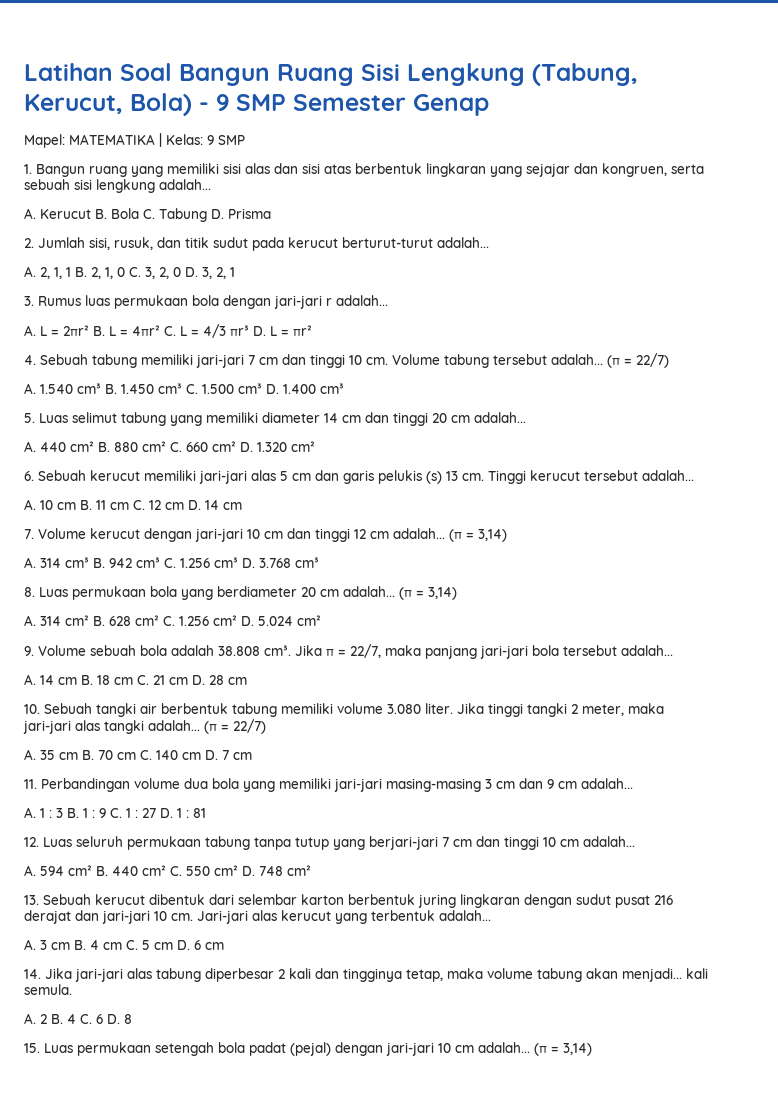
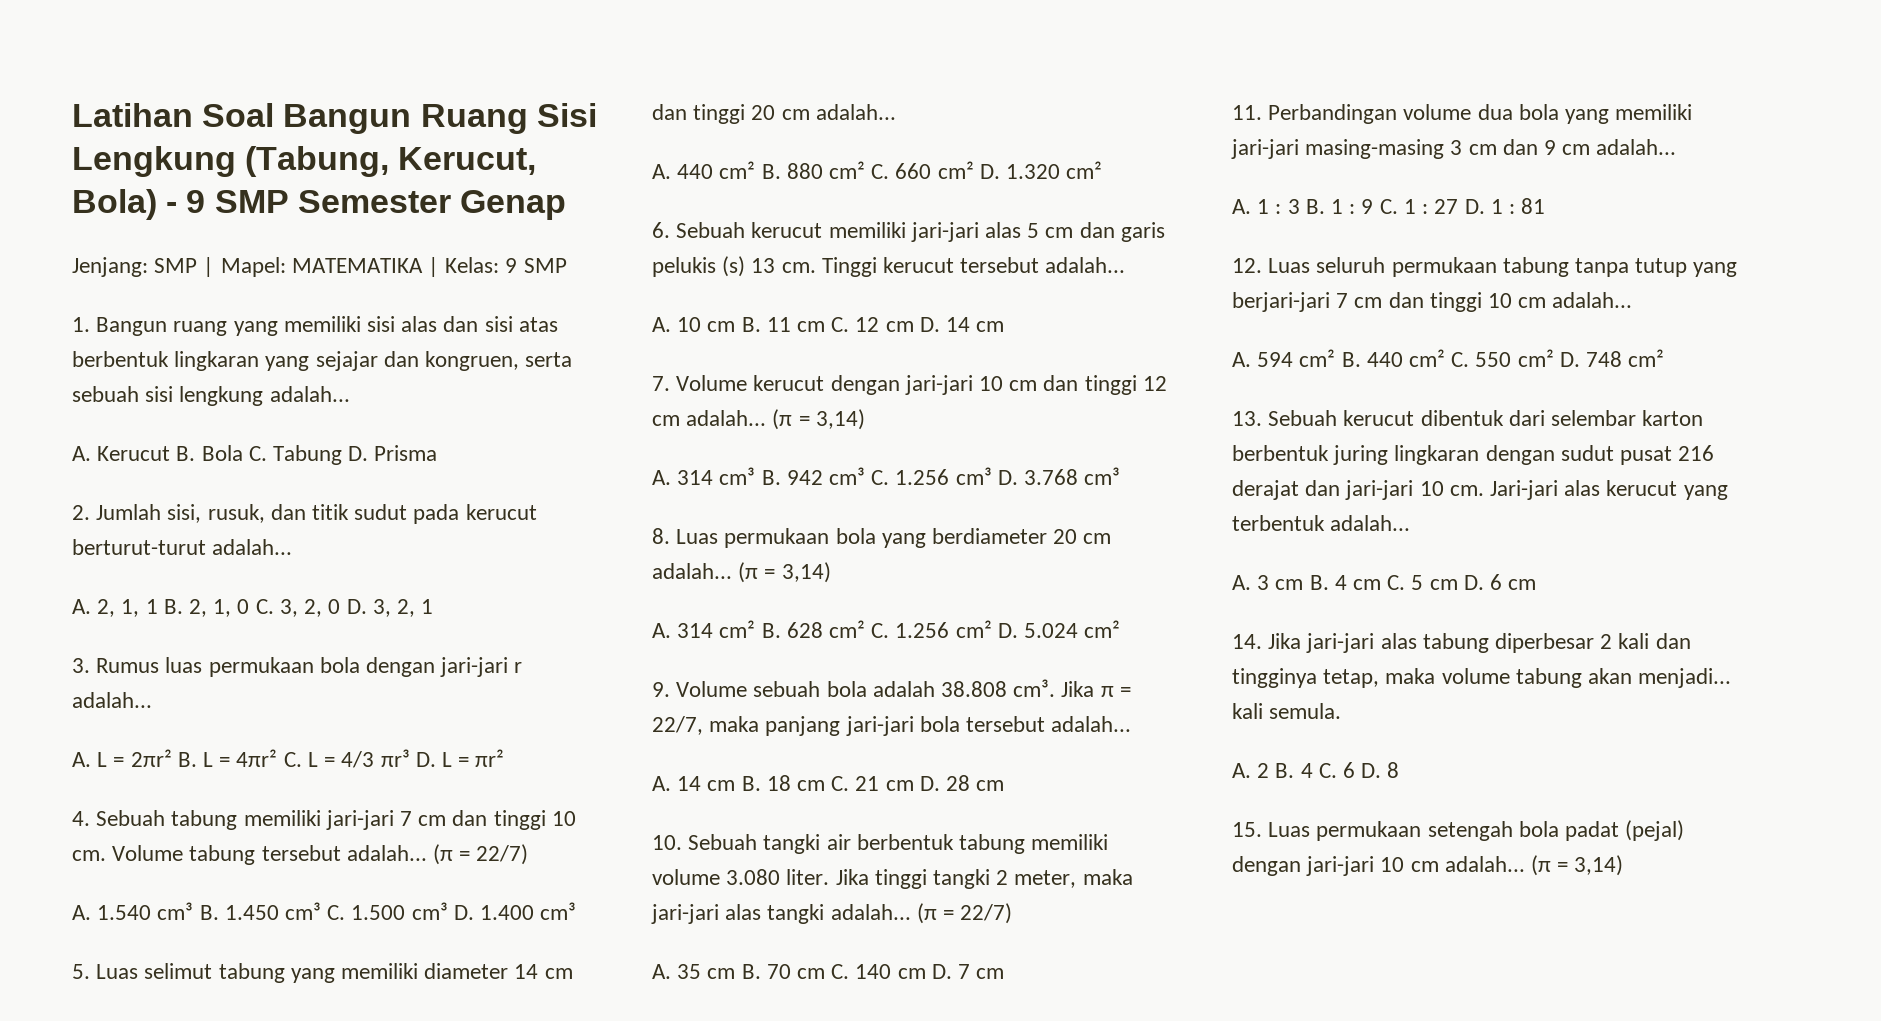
- Mapel: MATEMATIKA | Kelas: 9 SMP
+ Jenjang: SMP | Mapel: MATEMATIKA | Kelas: 9 SMP

